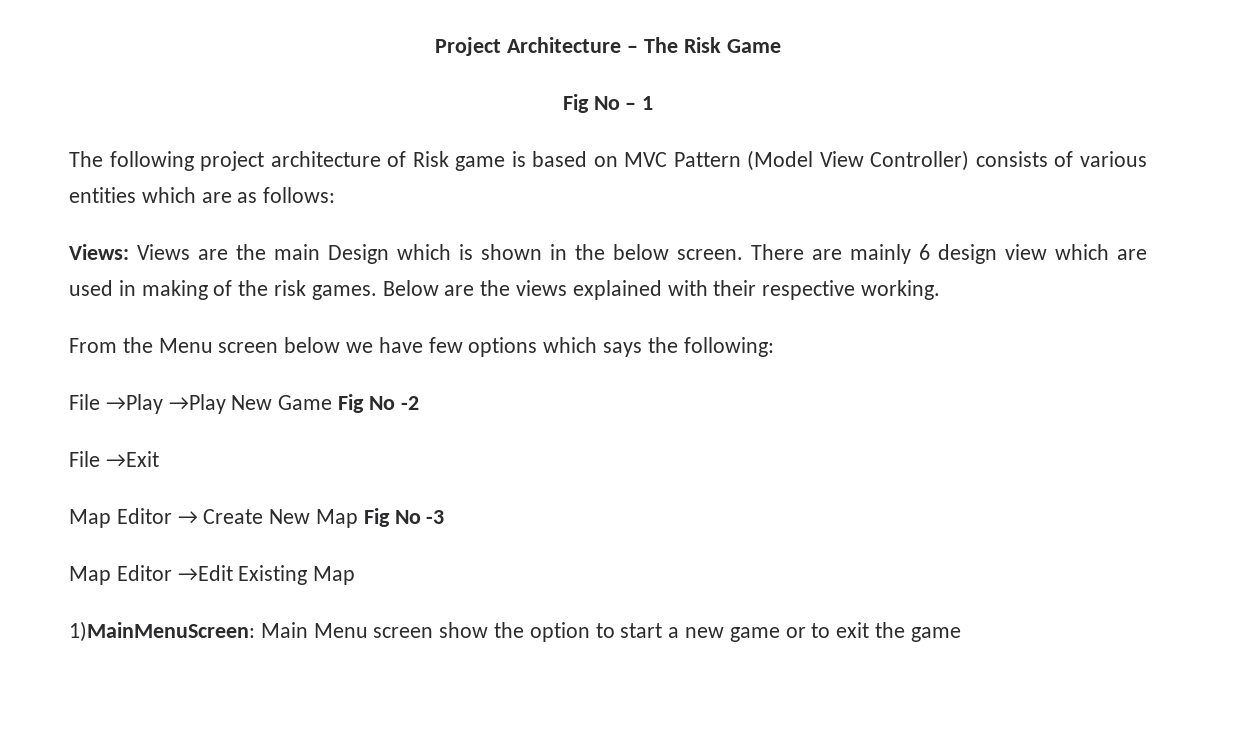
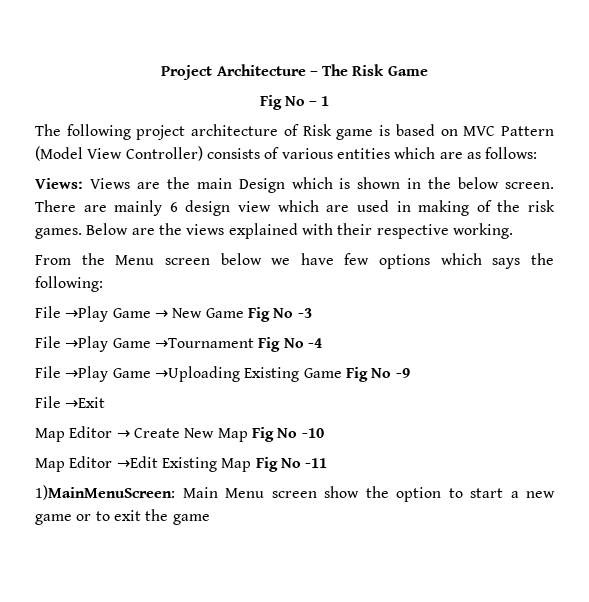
- File →Play →Play New Game Fig No -2
+ File →Play Game → New Game Fig No -3
+ File →Play Game →Tournament Fig No -4
+ File →Play Game →Uploading Existing Game Fig No -9
- Map Editor → Create New Map Fig No -3
+ Map Editor → Create New Map Fig No -10
- Map Editor →Edit Existing Map
+ Map Editor →Edit Existing Map Fig No -11

